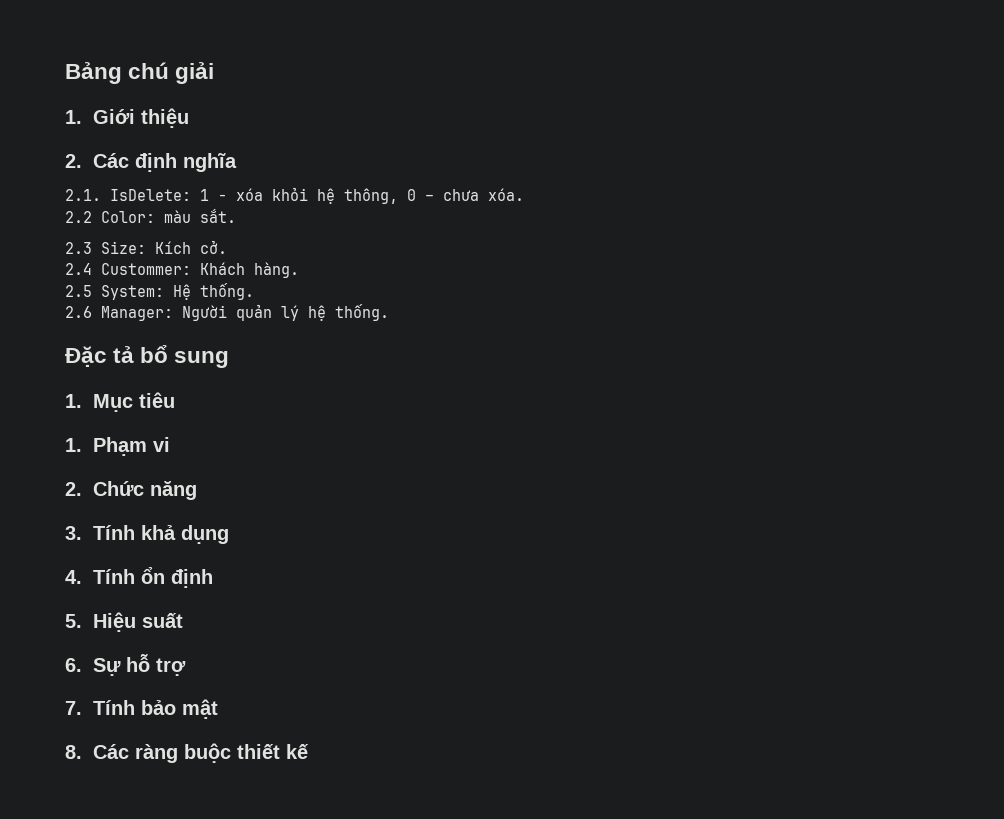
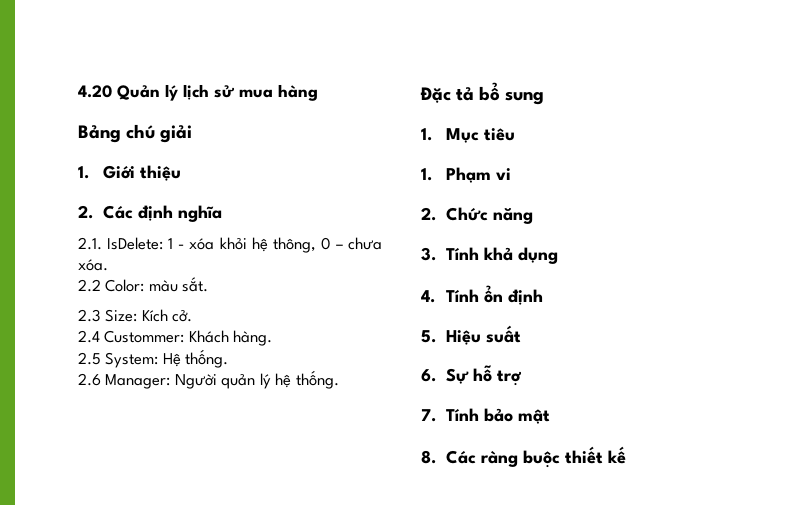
+ 4.20 Quản lý lịch sử mua hàng

